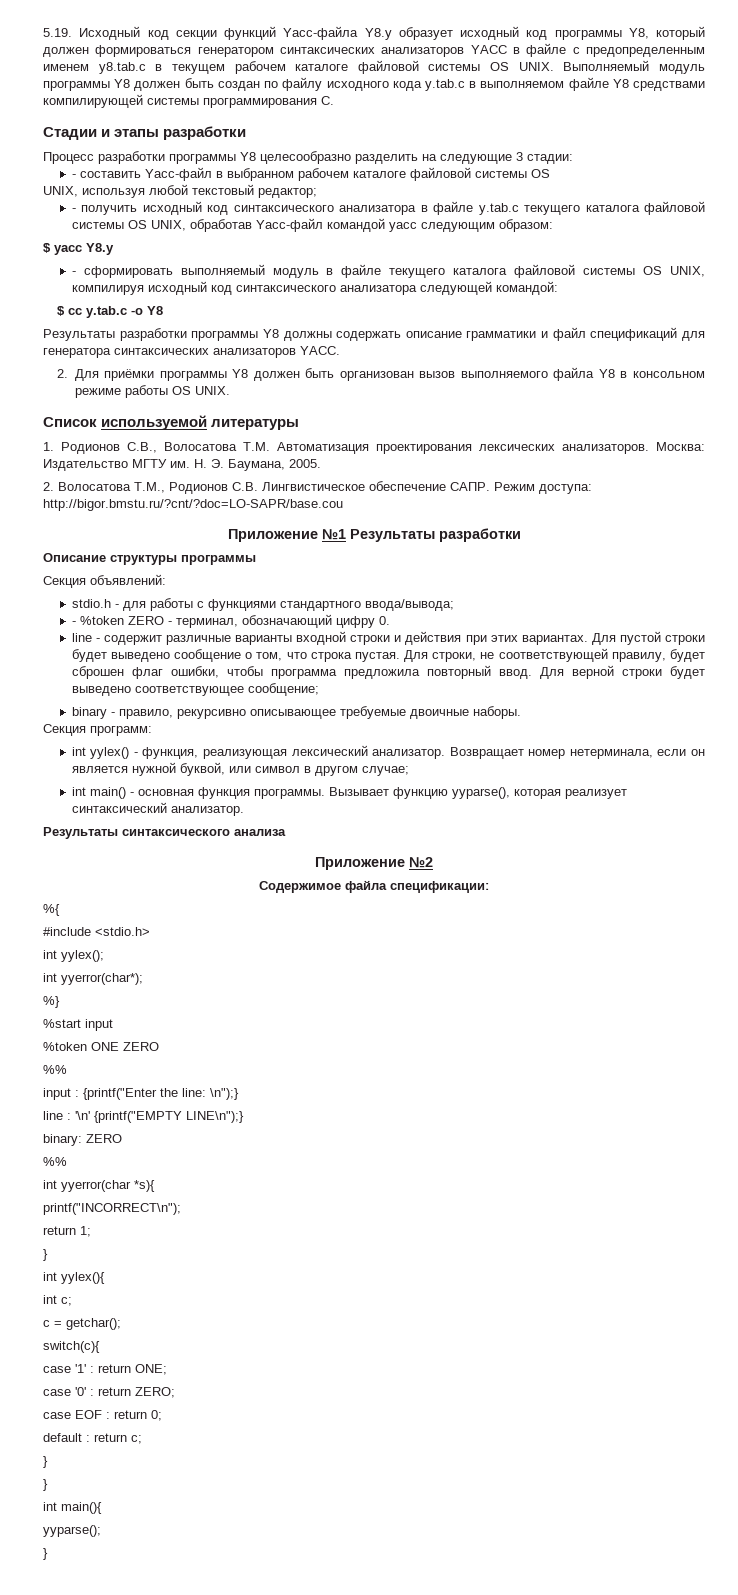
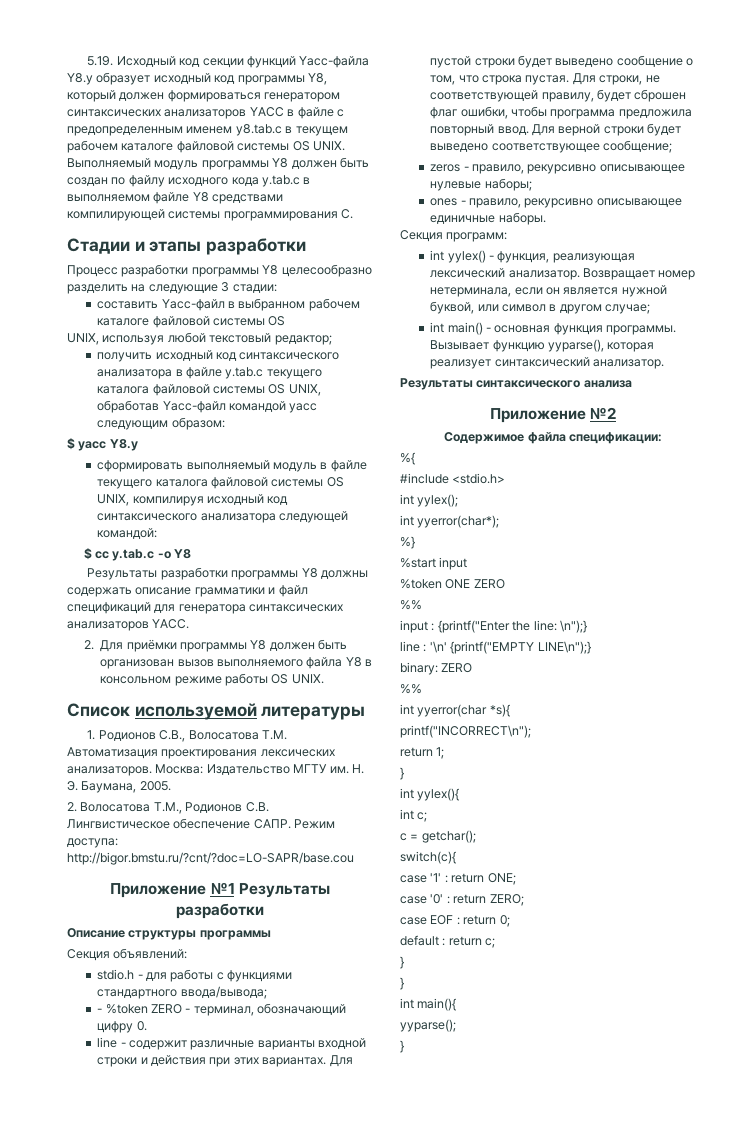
- - составить Yacc-файл в выбранном рабочем каталоге файловой системы OS
+ составить Yacc-файл в выбранном рабочем каталоге файловой системы OS
- - получить исходный код синтаксического анализатора в файле y.tab.c текущего каталога файловой системы OS UNIX, обработав Yacc-файл командой yacc следующим образом:
+ получить исходный код синтаксического анализатора в файле y.tab.c текущего каталога файловой системы OS UNIX, обработав Yacc-файл командой yacc следующим образом:
- - сформировать выполняемый модуль в файле текущего каталога файловой системы OS UNIX, компилируя исходный код синтаксического анализатора следующей командой:
+ сформировать выполняемый модуль в файле текущего каталога файловой системы OS UNIX, компилируя исходный код синтаксического анализатора следующей командой:
- binary - правило, рекурсивно описывающее требуемые двоичные наборы.
+ zeros - правило, рекурсивно описывающее нулевые наборы;
+ ones - правило, рекурсивно описывающее единичные наборы.

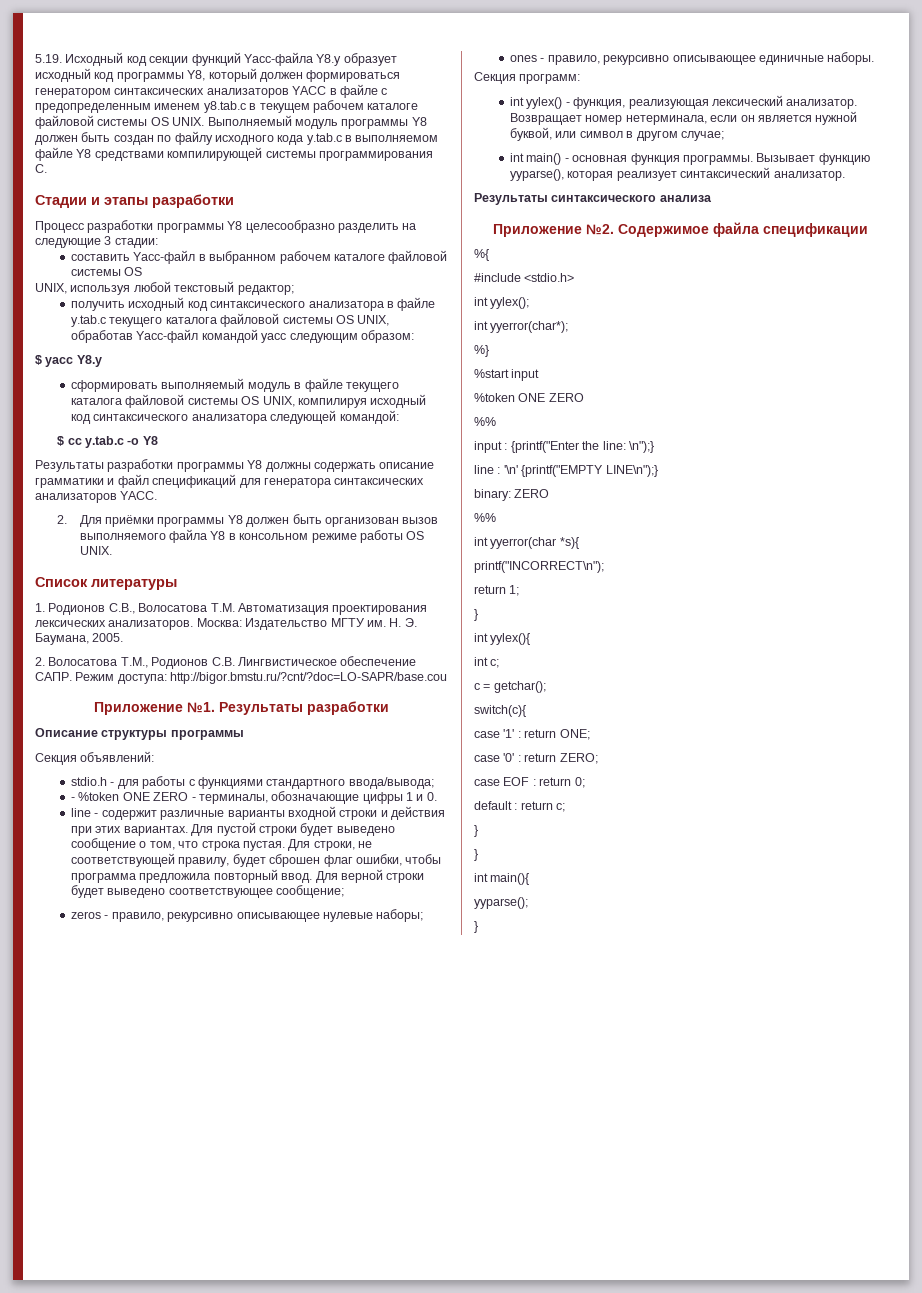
- Список используемой литературы
+ Список литературы
- Приложение №1 Результаты разработки
+ Приложение №1. Результаты разработки
- - %token ZERO - терминал, обозначающий цифру 0.
+ - %token ONE ZERO - терминалы, обозначающие цифры 1 и 0.
- Приложение №2
- Содержимое файла спецификации:
+ Приложение №2. Содержимое файла спецификации

